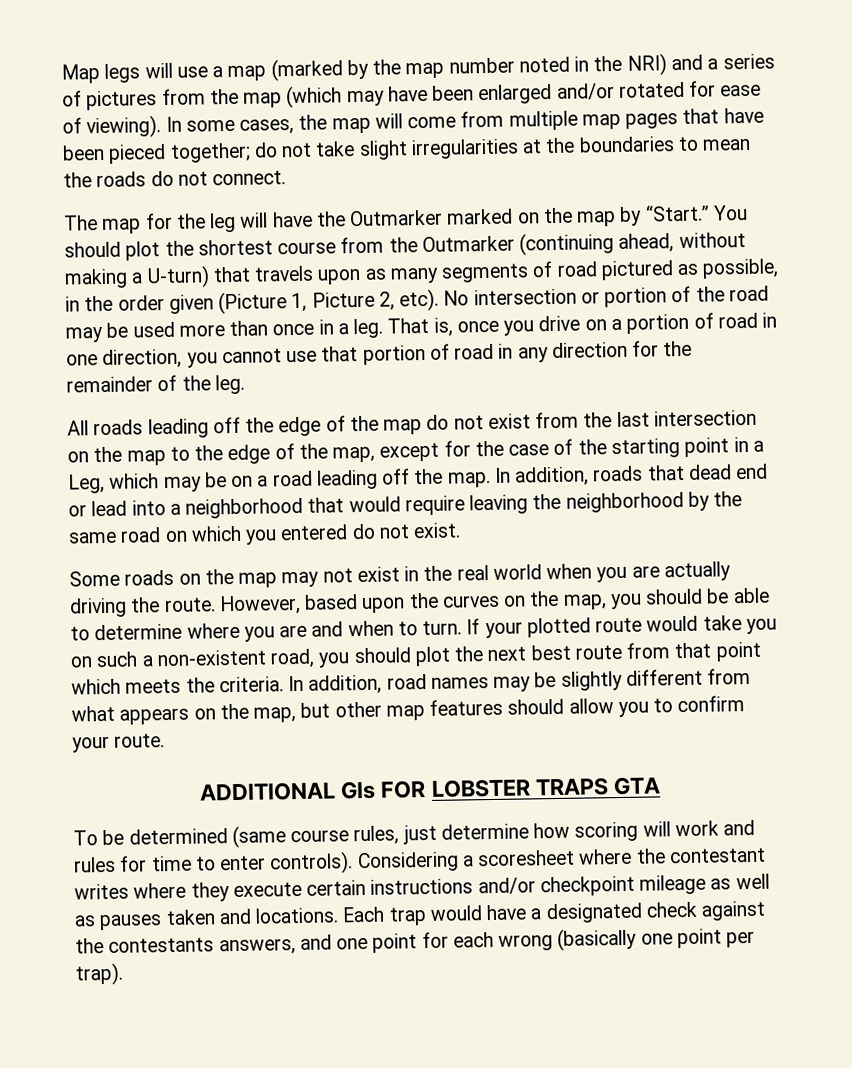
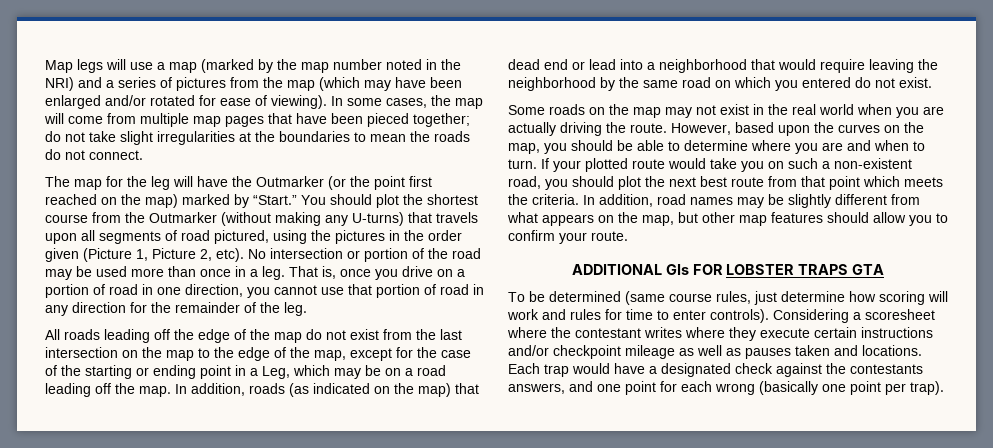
- The map for the leg will have the Outmarker marked on the map by “Start.”
+ The map for the leg will have the Outmarker (or the point first reached on the map) marked by “Start.”
- You should plot the shortest course from the Outmarker (continuing ahead, without making a U-turn) that travels upon as many segments of road pictured as possible, in the order given (Picture 1, Picture 2, etc).
+ You should plot the shortest course from the Outmarker (without making any U-turns) that travels upon all segments of road pictured, using the pictures in the order given (Picture 1, Picture 2, etc).
- All roads leading off the edge of the map do not exist from the last intersection on the map to the edge of the map, except for the case of the starting point in a Leg, which may be on a road leading off the map.
+ All roads leading off the edge of the map do not exist from the last intersection on the map to the edge of the map, except for the case of the starting or ending point in a Leg, which may be on a road leading off the map.
- In addition, roads that dead end or lead into a neighborhood that would require leaving the neighborhood by the same road on which you entered do not exist.
+ In addition, roads (as indicated on the map) that dead end or lead into a neighborhood that would require leaving the neighborhood by the same road on which you entered do not exist.

